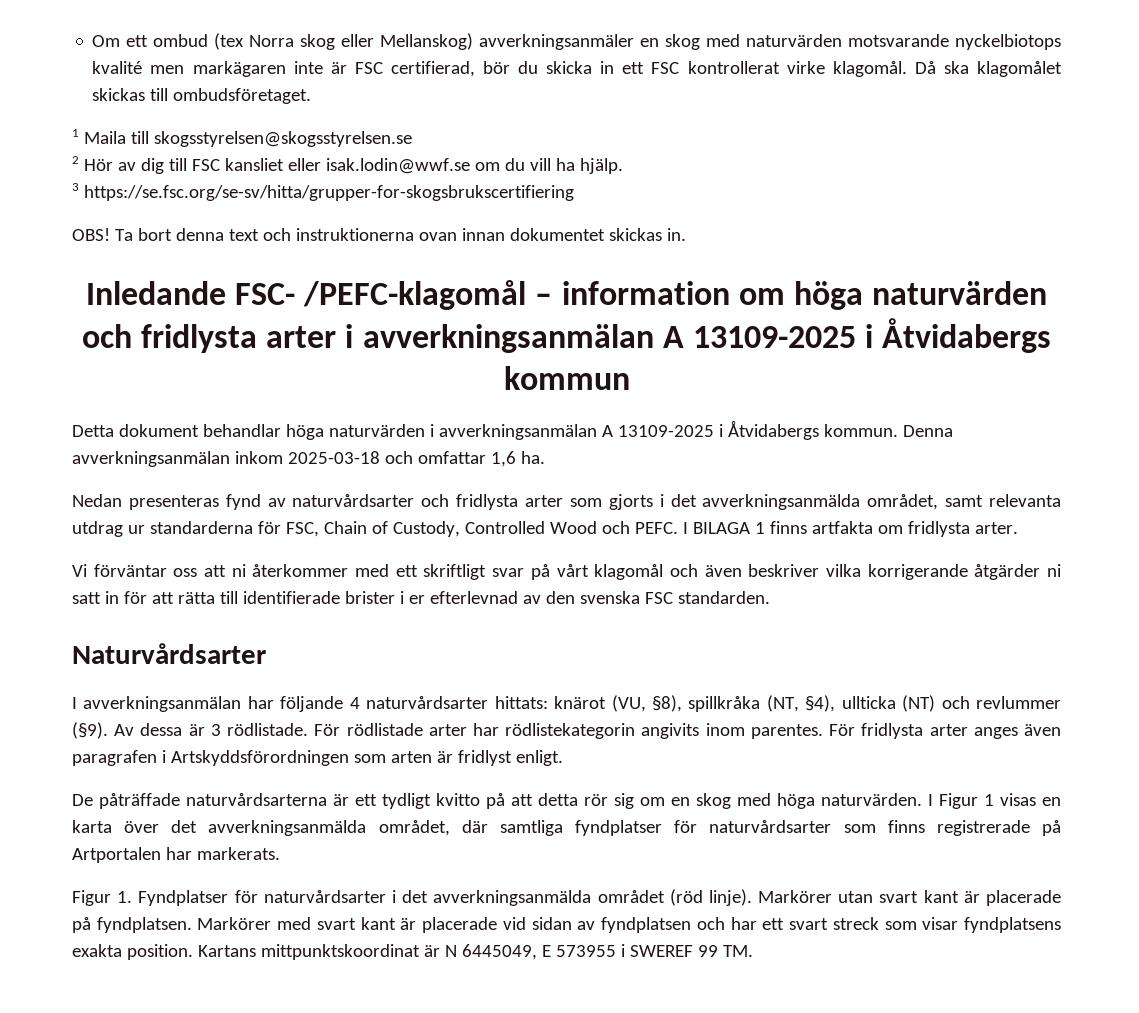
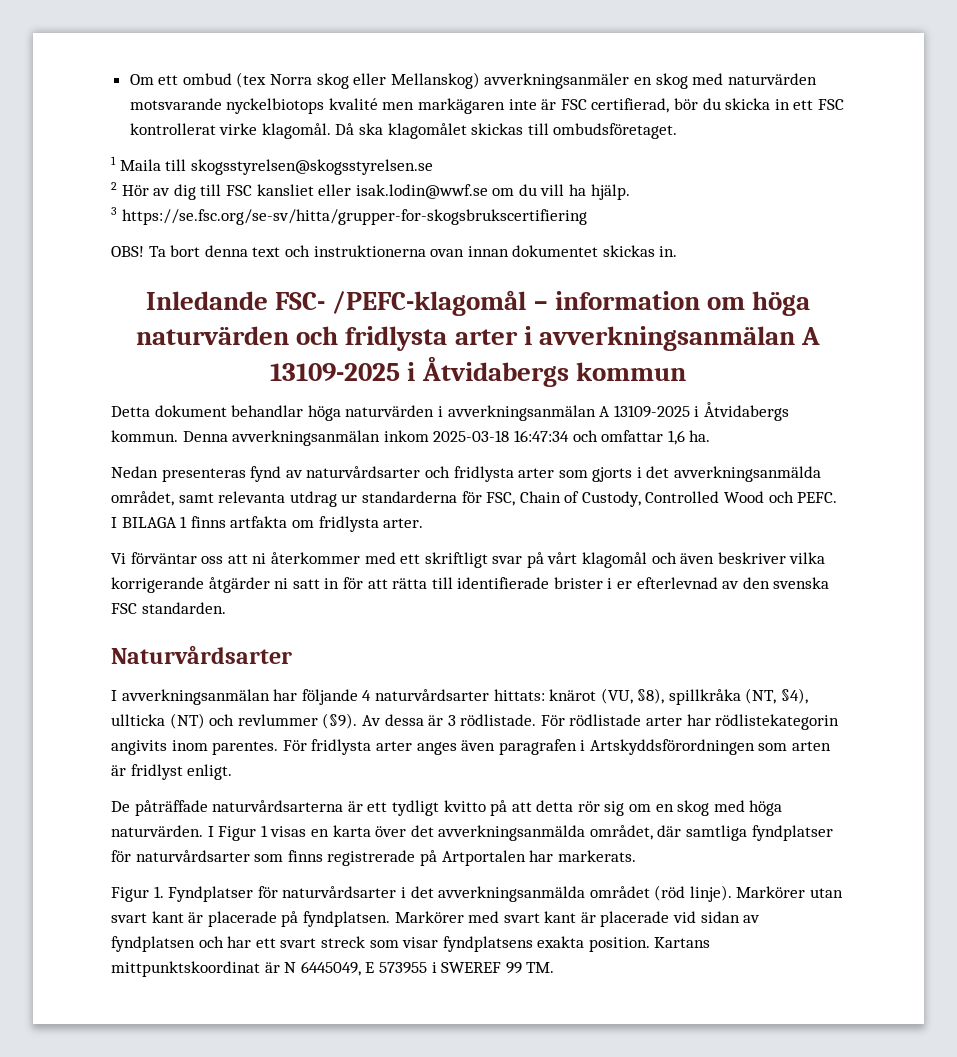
- Denna avverkningsanmälan inkom 2025-03-18 och omfattar 1,6 ha.
+ Denna avverkningsanmälan inkom 2025-03-18 16:47:34 och omfattar 1,6 ha.

